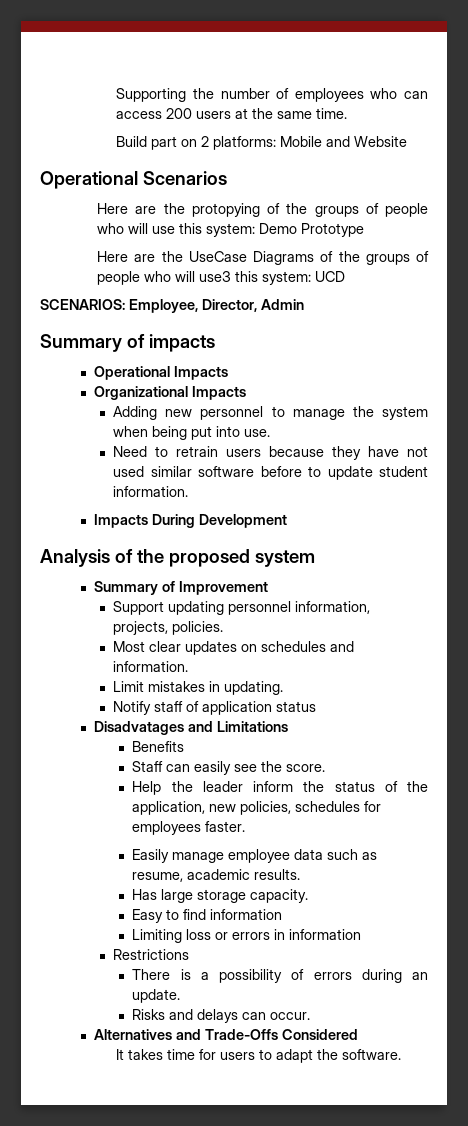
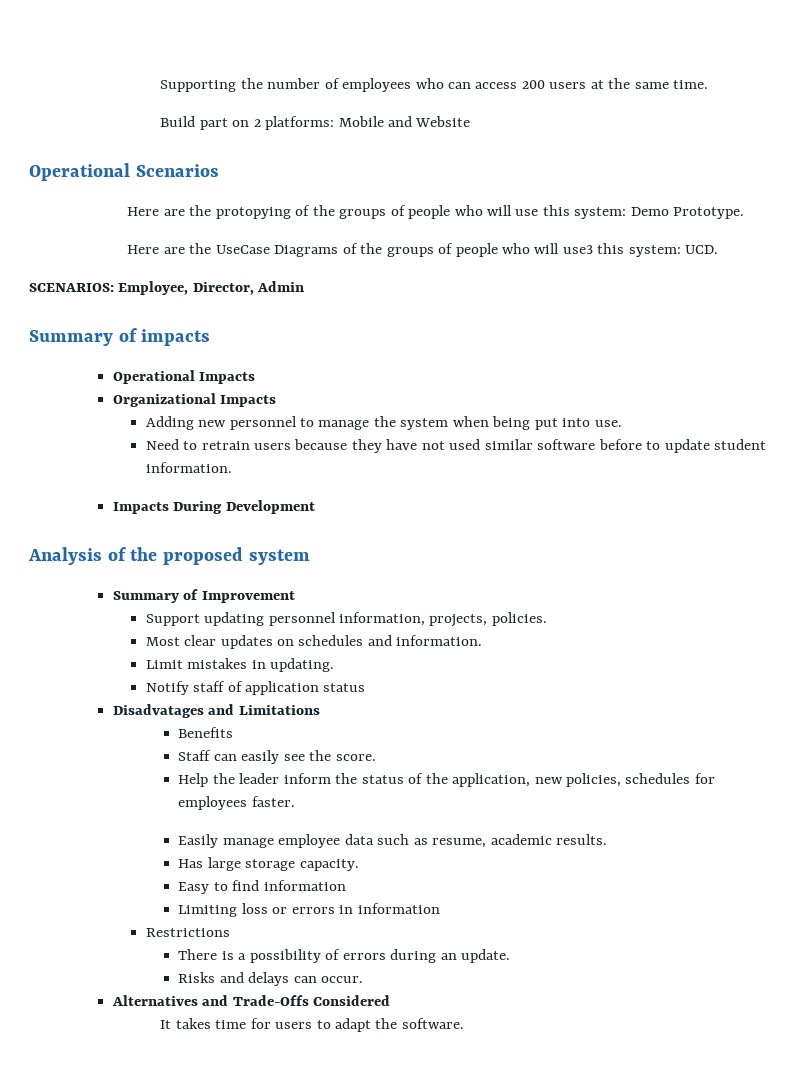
- Here are the protopying of the groups of people who will use this system: Demo Prototype
+ Here are the protopying of the groups of people who will use this system: Demo Prototype.
- Here are the UseCase Diagrams of the groups of people who will use3 this system: UCD
+ Here are the UseCase Diagrams of the groups of people who will use3 this system: UCD.

